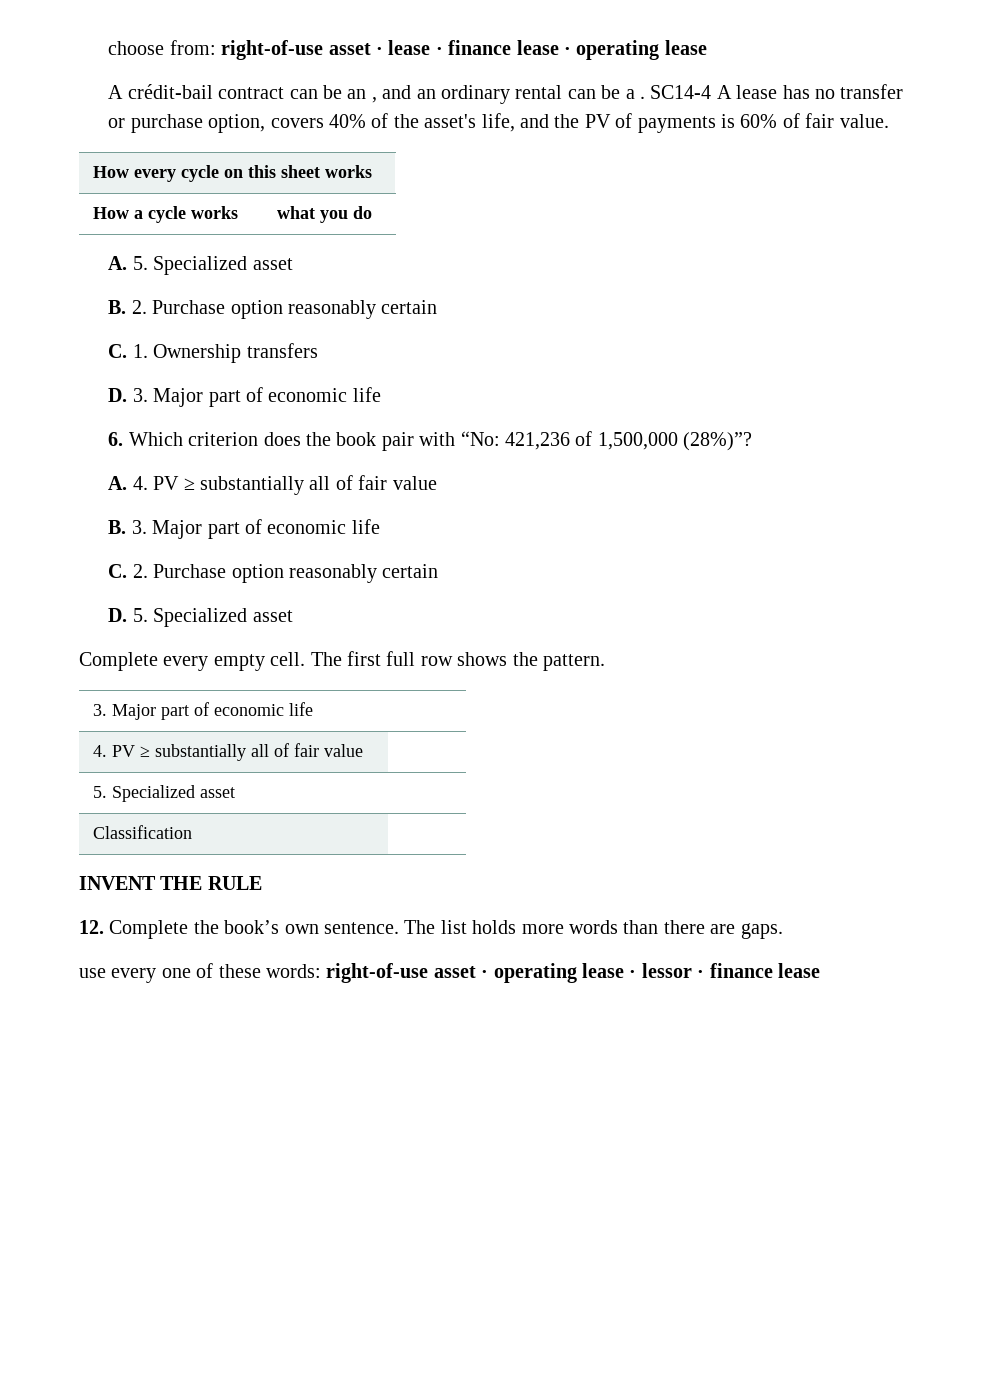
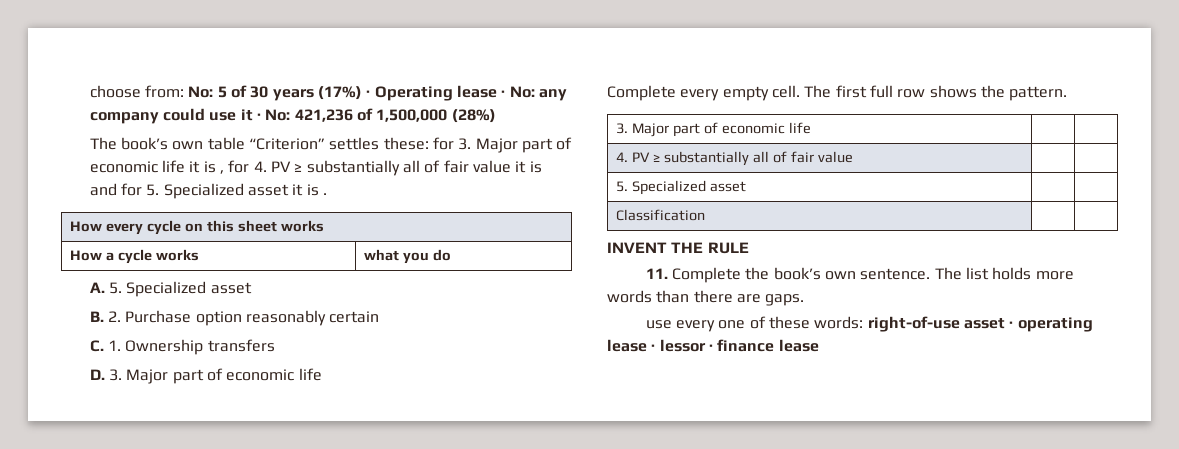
- choose from: right-of-use asset · lease · finance lease · operating lease
- A crédit-bail contract can be an , and an ordinary rental can be a . SC14-4 A lease has no transfer or purchase option, covers 40% of the asset's life, and the PV of payments is 60% of fair value.
+ choose from: No: 5 of 30 years (17%) · Operating lease · No: any company could use it · No: 421,236 of 1,500,000 (28%)
+ The book’s own table “Criterion” settles these: for 3. Major part of economic life it is , for 4. PV ≥ substantially all of fair value it is and for 5. Specialized asset it is .
- 6. Which criterion does the book pair with “No: 421,236 of 1,500,000 (28%)”?
- A. 4. PV ≥ substantially all of fair value
- B. 3. Major part of economic life
- C. 2. Purchase option reasonably certain
- D. 5. Specialized asset
- 12. Complete the book’s own sentence.
+ 11. Complete the book’s own sentence.

